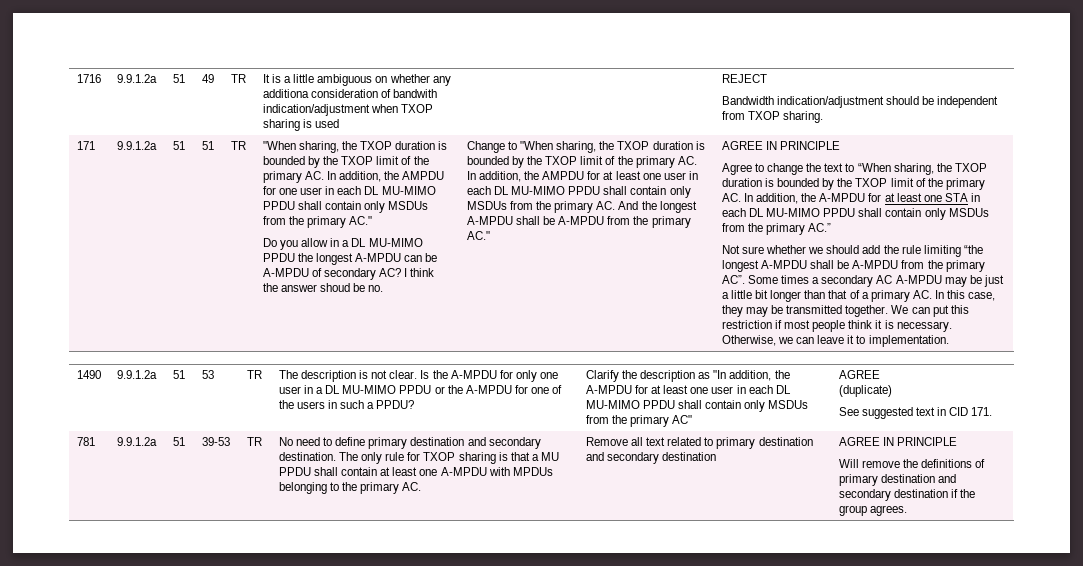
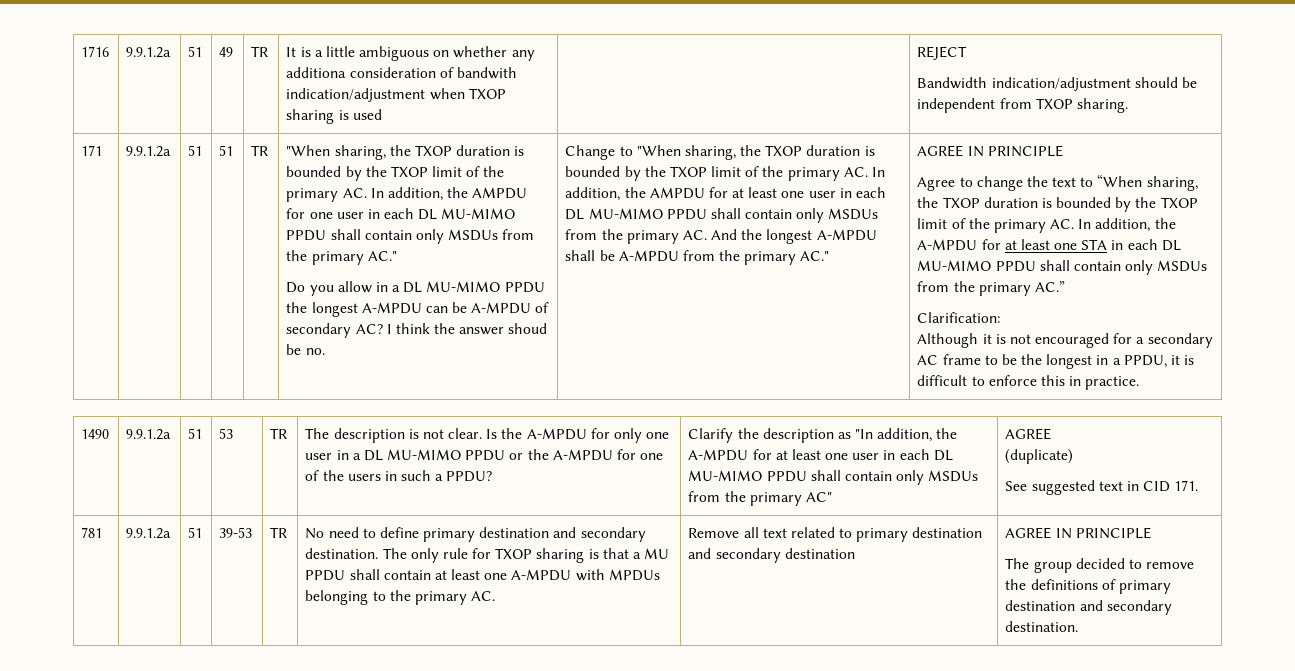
- Not sure whether we should add the rule limiting “the longest A-MPDU shall be A-MPDU from the primary AC”. Some times a secondary AC A-MPDU may be just a little bit longer than that of a primary AC. In this case, they may be transmitted together. We can put this restriction if most people think it is necessary. Otherwise, we can leave it to implementation.
+ Clarification:
+ Although it is not encouraged for a secondary AC frame to be the longest in a PPDU, it is difficult to enforce this in practice.
- Will remove the definitions of primary destination and secondary destination if the group agrees.
+ The group decided to remove the definitions of primary destination and secondary destination.

